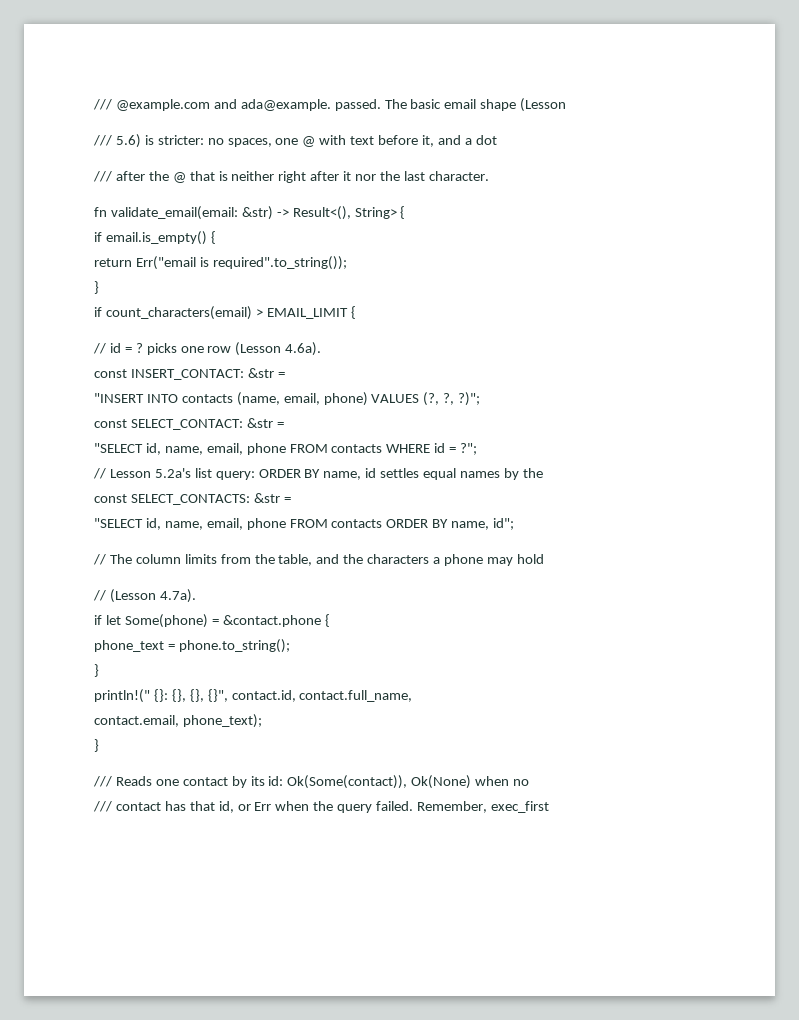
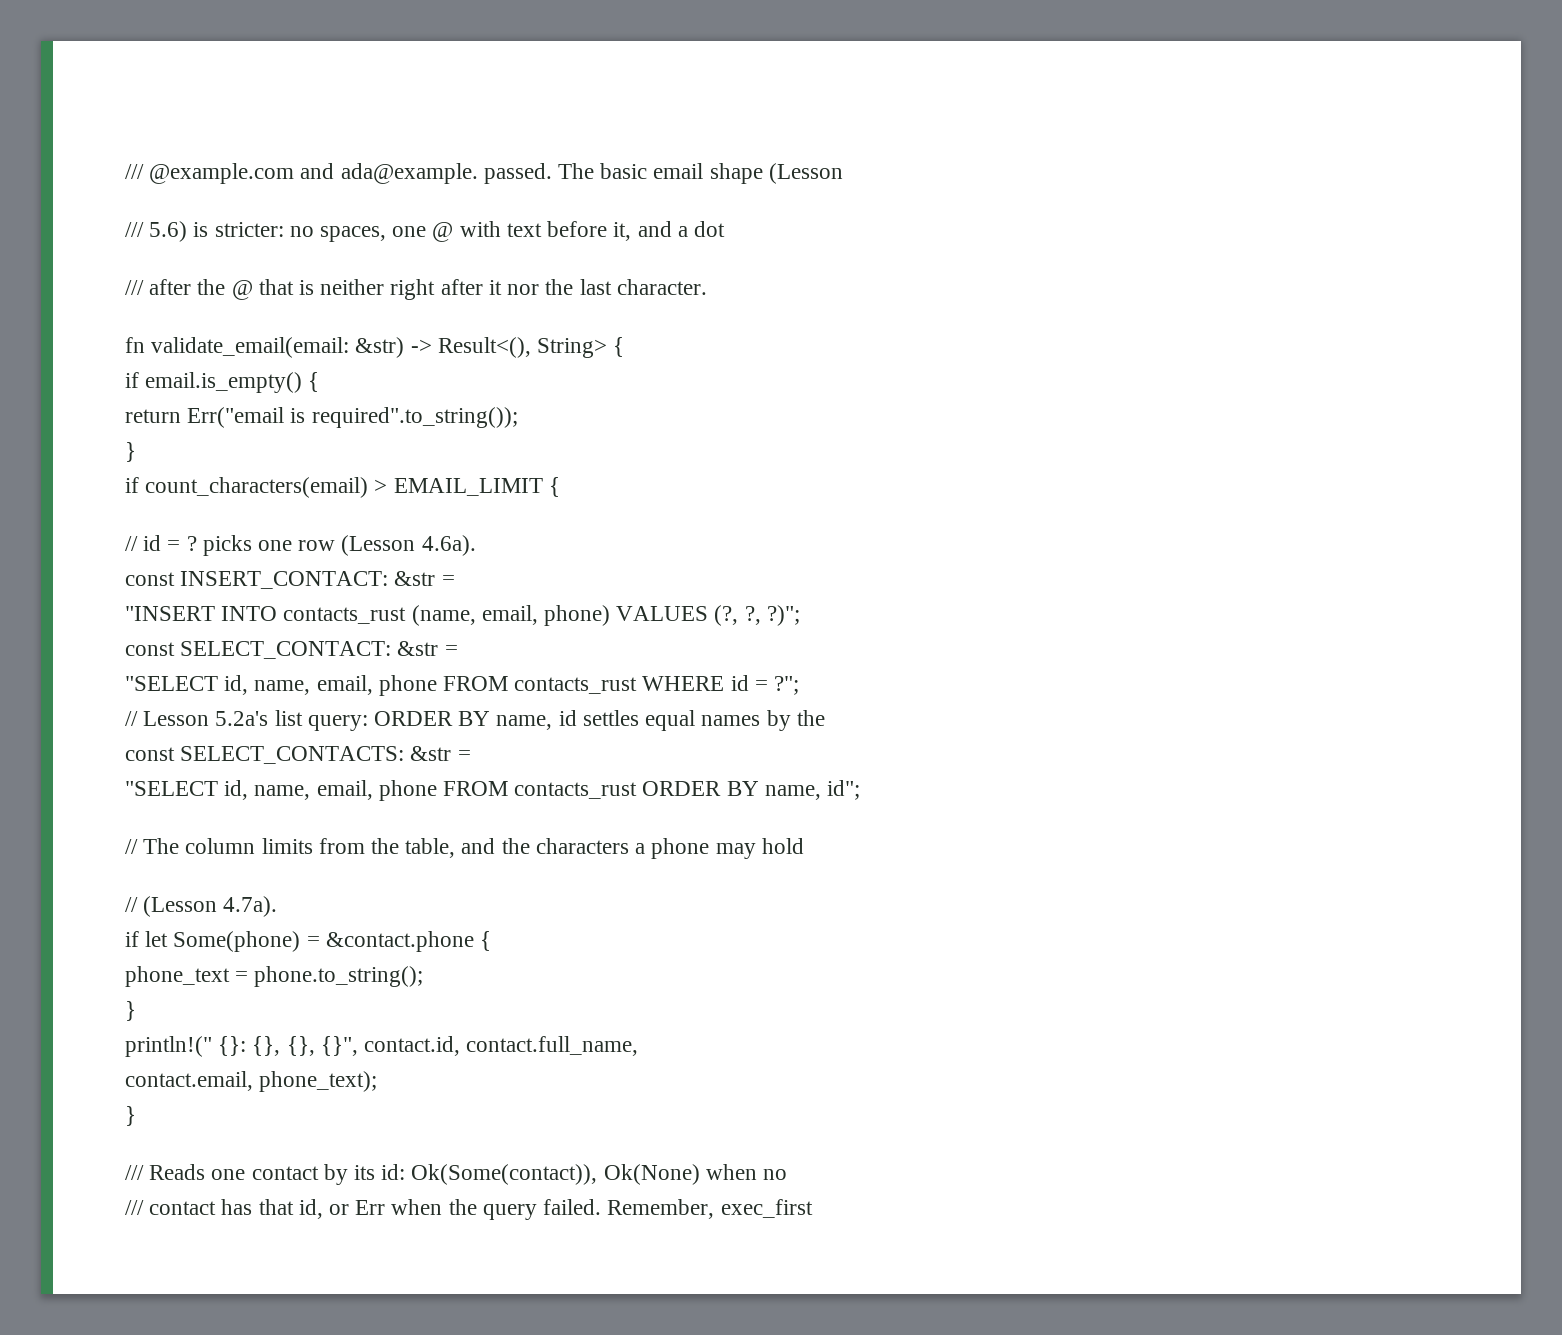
- "INSERT INTO contacts (name, email, phone) VALUES (?, ?, ?)";
+ "INSERT INTO contacts_rust (name, email, phone) VALUES (?, ?, ?)";
- "SELECT id, name, email, phone FROM contacts WHERE id = ?";
+ "SELECT id, name, email, phone FROM contacts_rust WHERE id = ?";
- "SELECT id, name, email, phone FROM contacts ORDER BY name, id";
+ "SELECT id, name, email, phone FROM contacts_rust ORDER BY name, id";

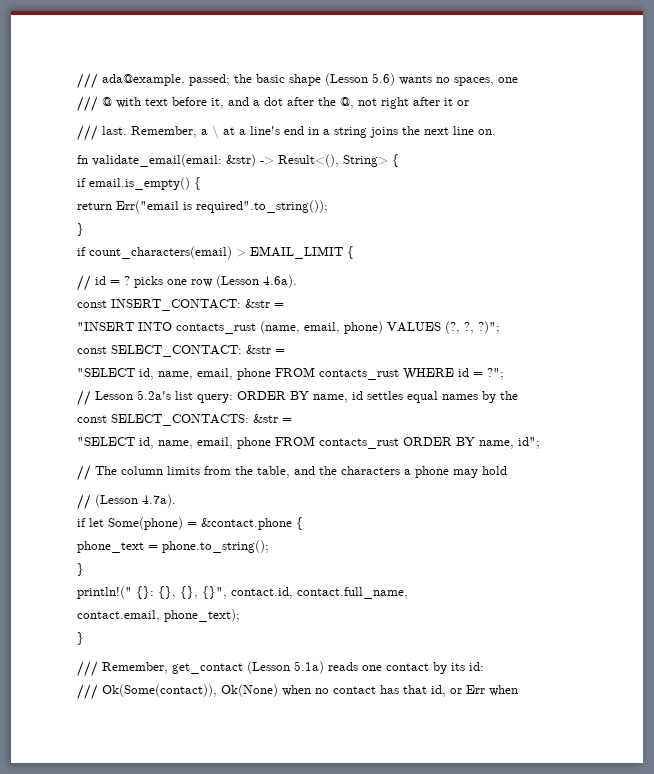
- /// @example.com and ada@example. passed. The basic email shape (Lesson
- /// 5.6) is stricter: no spaces, one @ with text before it, and a dot
- /// after the @ that is neither right after it nor the last character.
+ /// ada@example. passed; the basic shape (Lesson 5.6) wants no spaces, one
+ /// @ with text before it, and a dot after the @, not right after it or
+ /// last. Remember, a \ at a line's end in a string joins the next line on.
- /// Reads one contact by its id: Ok(Some(contact)), Ok(None) when no
- /// contact has that id, or Err when the query failed. Remember, exec_first
+ /// Remember, get_contact (Lesson 5.1a) reads one contact by its id:
+ /// Ok(Some(contact)), Ok(None) when no contact has that id, or Err when

